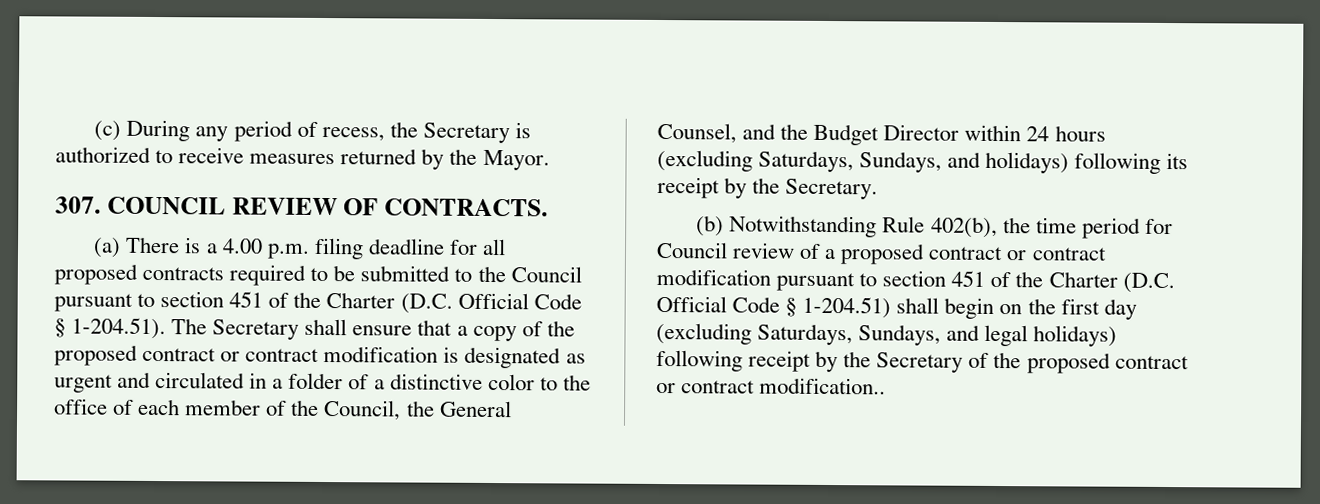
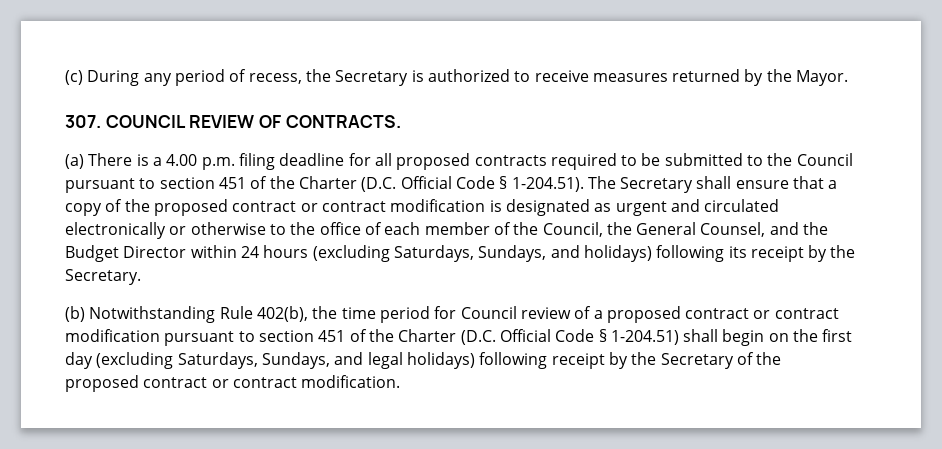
- (a) There is a 4.00 p.m. filing deadline for all proposed contracts required to be submitted to the Council pursuant to section 451 of the Charter (D.C. Official Code § 1-204.51). The Secretary shall ensure that a copy of the proposed contract or contract modification is designated as urgent and circulated in a folder of a distinctive color to the office of each member of the Council, the General Counsel, and the Budget Director within 24 hours (excluding Saturdays, Sundays, and holidays) following its receipt by the Secretary.
+ (a) There is a 4.00 p.m. filing deadline for all proposed contracts required to be submitted to the Council pursuant to section 451 of the Charter (D.C. Official Code § 1-204.51). The Secretary shall ensure that a copy of the proposed contract or contract modification is designated as urgent and circulated electronically or otherwise to the office of each member of the Council, the General Counsel, and the Budget Director within 24 hours (excluding Saturdays, Sundays, and holidays) following its receipt by the Secretary.
- (b) Notwithstanding Rule 402(b), the time period for Council review of a proposed contract or contract modification pursuant to section 451 of the Charter (D.C. Official Code § 1-204.51) shall begin on the first day (excluding Saturdays, Sundays, and legal holidays) following receipt by the Secretary of the proposed contract or contract modification..
+ (b) Notwithstanding Rule 402(b), the time period for Council review of a proposed contract or contract modification pursuant to section 451 of the Charter (D.C. Official Code § 1-204.51) shall begin on the first day (excluding Saturdays, Sundays, and legal holidays) following receipt by the Secretary of the proposed contract or contract modification.

